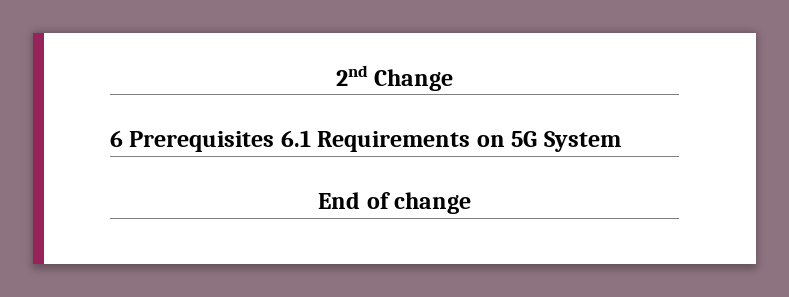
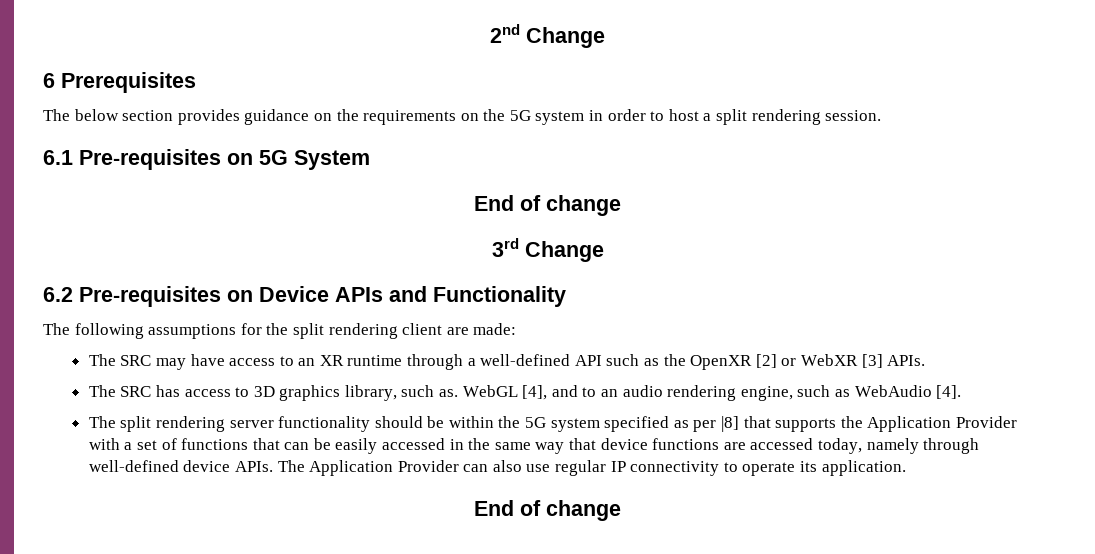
- 6 Prerequisites 6.1 Requirements on 5G System
+ 6 Prerequisites
+ The below section provides guidance on the requirements on the 5G system in order to host a split rendering session.
+ 6.1 Pre-requisites on 5G System
+ 3rd Change
+ 6.2 Pre-requisites on Device APIs and Functionality
+ The following assumptions for the split rendering client are made:
+ The SRC may have access to an XR runtime through a well-defined API such as the OpenXR [2] or WebXR [3] APIs.
+ The SRC has access to 3D graphics library, such as. WebGL [4], and to an audio rendering engine, such as WebAudio [4].
+ The split rendering server functionality should be within the 5G system specified as per |8] that supports the Application Provider with a set of functions that can be easily accessed in the same way that device functions are accessed today, namely through well-defined device APIs. The Application Provider can also use regular IP connectivity to operate its application.
+ End of change

